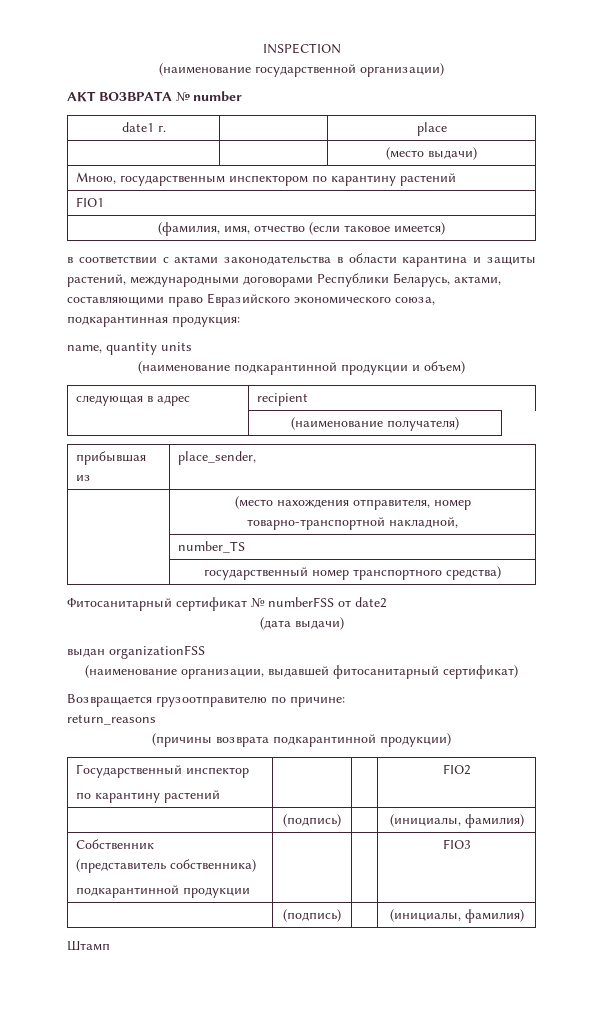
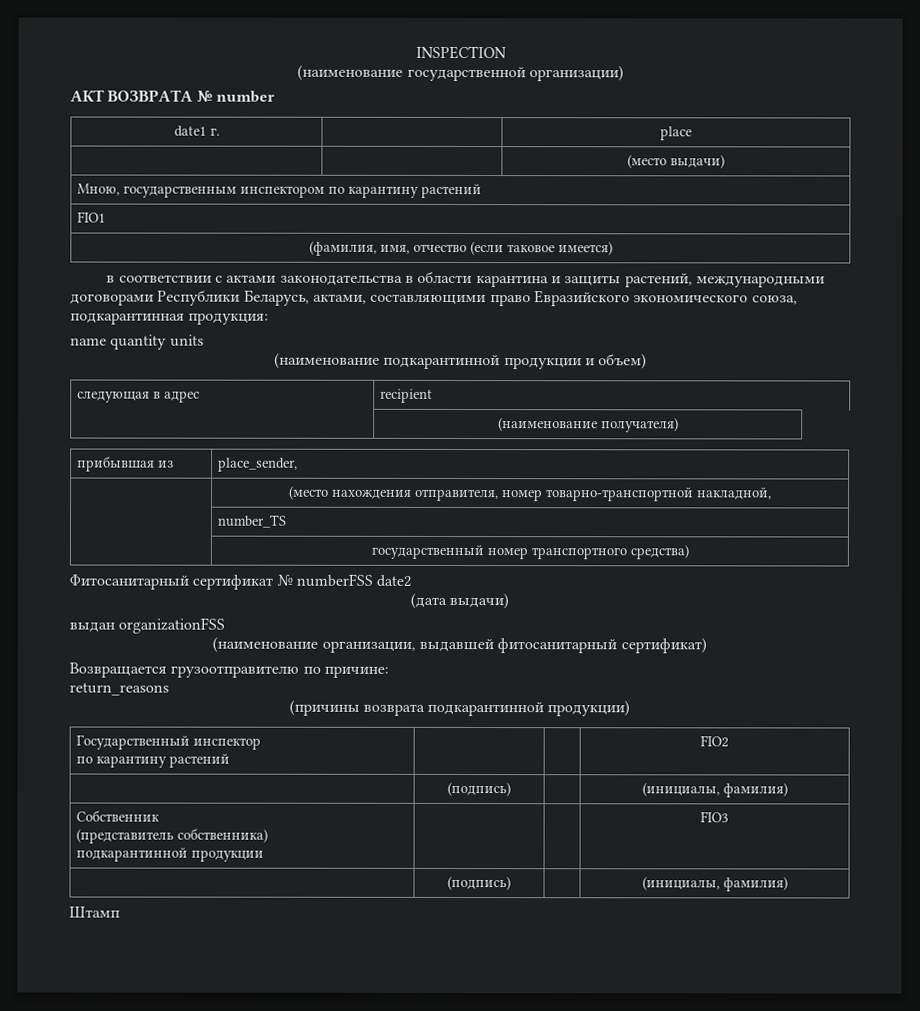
- name, quantity units
+ name quantity units
- Фитосанитарный сертификат № numberFSS от date2
+ Фитосанитарный сертификат № numberFSS date2

